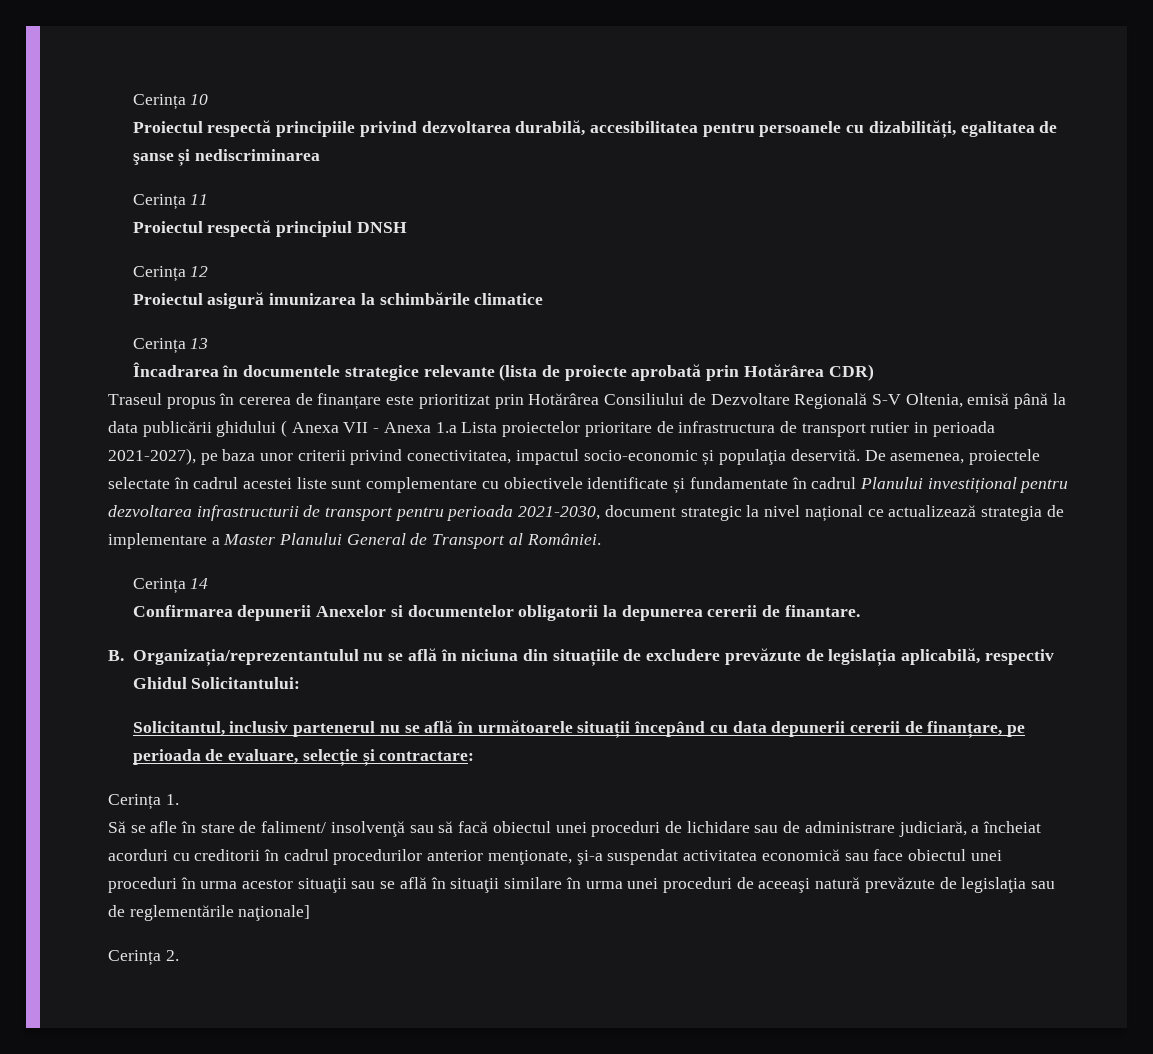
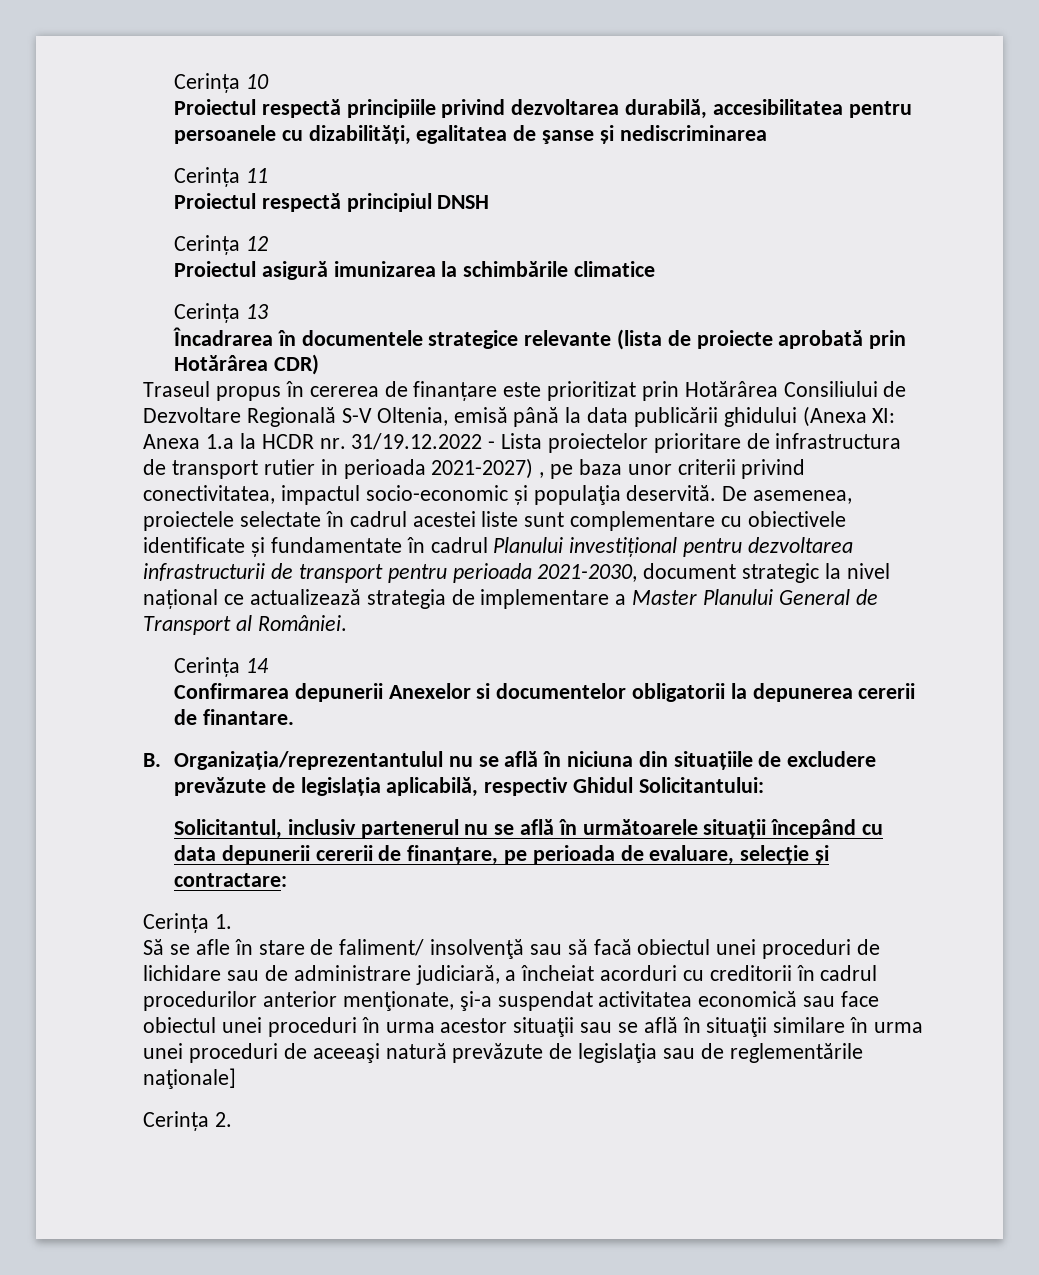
- Traseul propus în cererea de finanțare este prioritizat prin Hotărârea Consiliului de Dezvoltare Regională S-V Oltenia, emisă până la data publicării ghidului ( Anexa VII - Anexa 1.a Lista proiectelor prioritare de infrastructura de transport rutier in perioada 2021-2027), pe baza unor criterii privind conectivitatea, impactul socio-economic și populaţia deservită.
+ Traseul propus în cererea de finanțare este prioritizat prin Hotărârea Consiliului de Dezvoltare Regională S-V Oltenia, emisă până la data publicării ghidului (Anexa XI: Anexa 1.a la HCDR nr. 31/19.12.2022 - Lista proiectelor prioritare de infrastructura de transport rutier in perioada 2021-2027) , pe baza unor criterii privind conectivitatea, impactul socio-economic și populaţia deservită.

